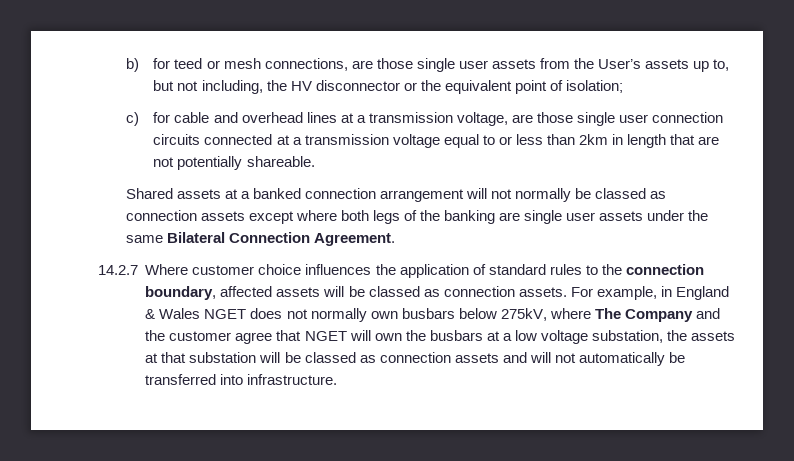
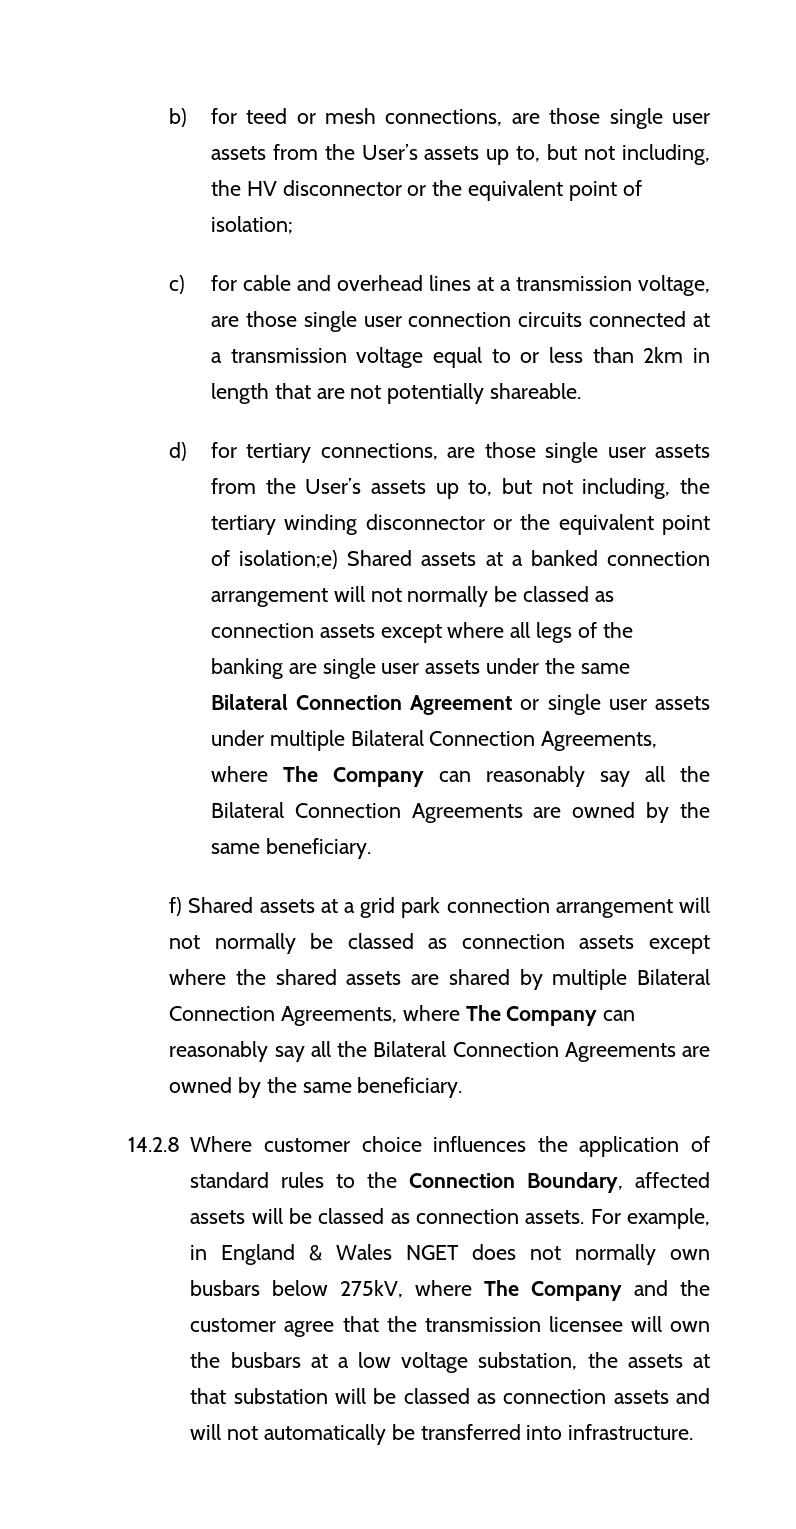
- Shared assets at a banked connection arrangement will not normally be classed as connection assets except where both legs of the banking are single user assets under the same Bilateral Connection Agreement.
- 14.2.7 Where customer choice influences the application of standard rules to the connection boundary, affected assets will be classed as connection assets.
+ d) for tertiary connections, are those single user assets from the User’s assets up to, but not including, the tertiary winding disconnector or the equivalent point of isolation;e) Shared assets at a banked connection arrangement will not normally be classed as connection assets except where all legs of the banking are single user assets under the same Bilateral Connection Agreement or single user assets under multiple Bilateral Connection Agreements, where The Company can reasonably say all the Bilateral Connection Agreements are owned by the same beneficiary.
+ f) Shared assets at a grid park connection arrangement will not normally be classed as connection assets except where the shared assets are shared by multiple Bilateral Connection Agreements, where The Company can reasonably say all the Bilateral Connection Agreements are owned by the same beneficiary.
+ 14.2.8 Where customer choice influences the application of standard rules to the Connection Boundary, affected assets will be classed as connection assets.
- For example, in England & Wales NGET does not normally own busbars below 275kV, where The Company and the customer agree that NGET will own the busbars at a low voltage substation, the assets at that substation will be classed as connection assets and will not automatically be transferred into infrastructure.
+ For example, in England & Wales NGET does not normally own busbars below 275kV, where The Company and the customer agree that the transmission licensee will own the busbars at a low voltage substation, the assets at that substation will be classed as connection assets and will not automatically be transferred into infrastructure.

